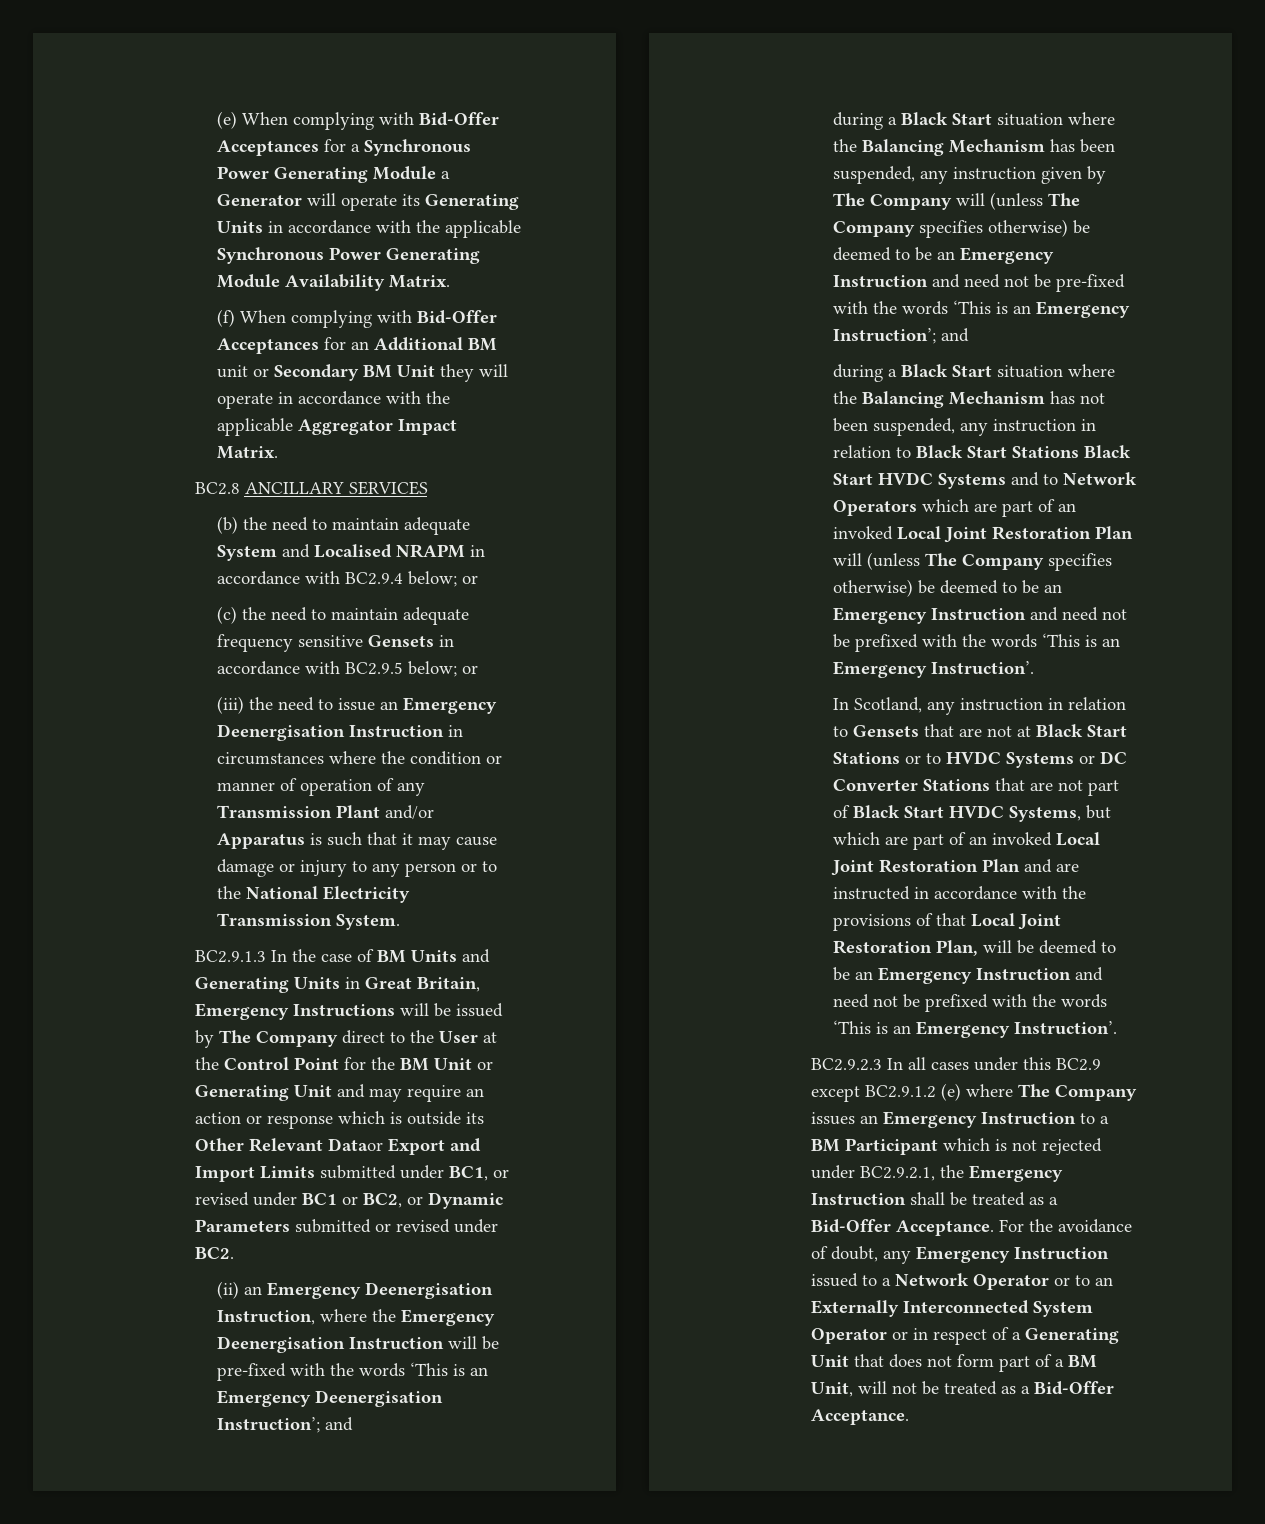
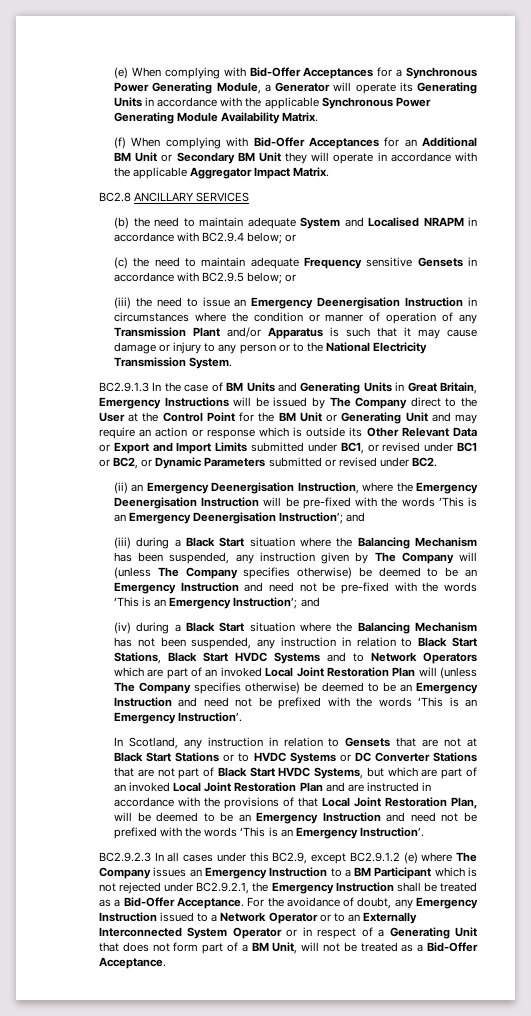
- (e) When complying with Bid-Offer Acceptances for a Synchronous Power Generating Module a Generator will operate its Generating Units in accordance with the applicable Synchronous Power Generating Module Availability Matrix.
+ (e) When complying with Bid-Offer Acceptances for a Synchronous Power Generating Module, a Generator will operate its Generating Units in accordance with the applicable Synchronous Power Generating Module Availability Matrix.
- (f) When complying with Bid-Offer Acceptances for an Additional BM unit or Secondary BM Unit they will operate in accordance with the applicable Aggregator Impact Matrix.
+ (f) When complying with Bid-Offer Acceptances for an Additional BM Unit or Secondary BM Unit they will operate in accordance with the applicable Aggregator Impact Matrix.
- (c) the need to maintain adequate frequency sensitive Gensets in accordance with BC2.9.5 below; or
+ (c) the need to maintain adequate Frequency sensitive Gensets in accordance with BC2.9.5 below; or
- BC2.9.1.3 In the case of BM Units and Generating Units in Great Britain, Emergency Instructions will be issued by The Company direct to the User at the Control Point for the BM Unit or Generating Unit and may require an action or response which is outside its Other Relevant Dataor Export and Import Limits submitted under BC1, or revised under BC1 or BC2, or Dynamic Parameters submitted or revised under BC2.
+ BC2.9.1.3 In the case of BM Units and Generating Units in Great Britain, Emergency Instructions will be issued by The Company direct to the User at the Control Point for the BM Unit or Generating Unit and may require an action or response which is outside its Other Relevant Data or Export and Import Limits submitted under BC1, or revised under BC1 or BC2, or Dynamic Parameters submitted or revised under BC2.
- during a Black Start situation where the Balancing Mechanism has been suspended, any instruction given by The Company will (unless The Company specifies otherwise) be deemed to be an Emergency Instruction and need not be pre-fixed with the words ‘This is an Emergency Instruction’; and
+ (iii) during a Black Start situation where the Balancing Mechanism has been suspended, any instruction given by The Company will (unless The Company specifies otherwise) be deemed to be an Emergency Instruction and need not be pre-fixed with the words ‘This is an Emergency Instruction’; and
- during a Black Start situation where the Balancing Mechanism has not been suspended, any instruction in relation to Black Start Stations Black Start HVDC Systems and to Network Operators which are part of an invoked Local Joint Restoration Plan will (unless The Company specifies otherwise) be deemed to be an Emergency Instruction and need not be prefixed with the words ‘This is an Emergency Instruction’.
+ (iv) during a Black Start situation where the Balancing Mechanism has not been suspended, any instruction in relation to Black Start Stations, Black Start HVDC Systems and to Network Operators which are part of an invoked Local Joint Restoration Plan will (unless The Company specifies otherwise) be deemed to be an Emergency Instruction and need not be prefixed with the words ‘This is an Emergency Instruction’.
- BC2.9.2.3 In all cases under this BC2.9 except BC2.9.1.2 (e) where The Company issues an Emergency Instruction to a BM Participant which is not rejected under BC2.9.2.1, the Emergency Instruction shall be treated as a Bid-Offer Acceptance.
+ BC2.9.2.3 In all cases under this BC2.9, except BC2.9.1.2 (e) where The Company issues an Emergency Instruction to a BM Participant which is not rejected under BC2.9.2.1, the Emergency Instruction shall be treated as a Bid-Offer Acceptance.

